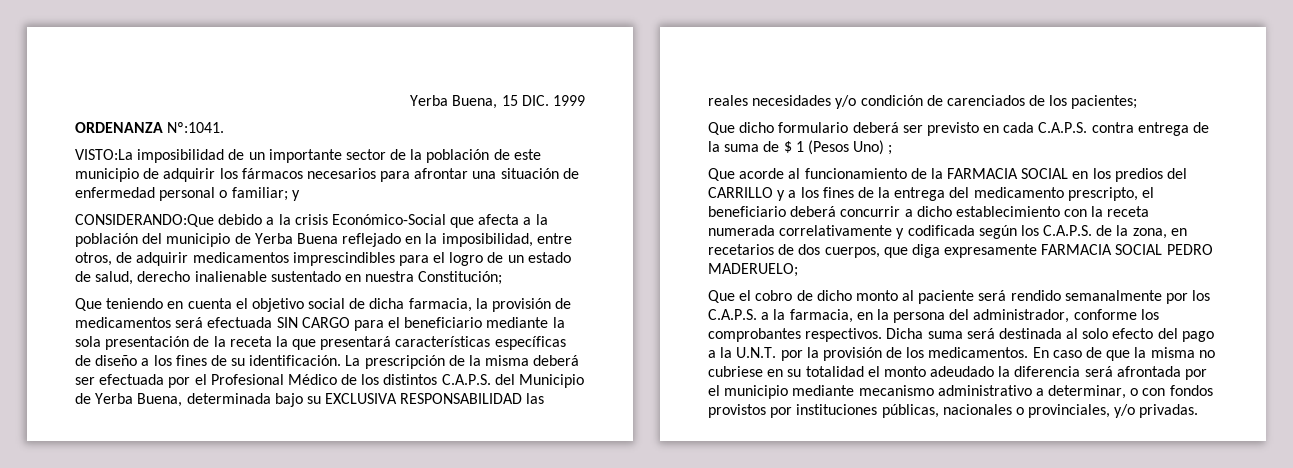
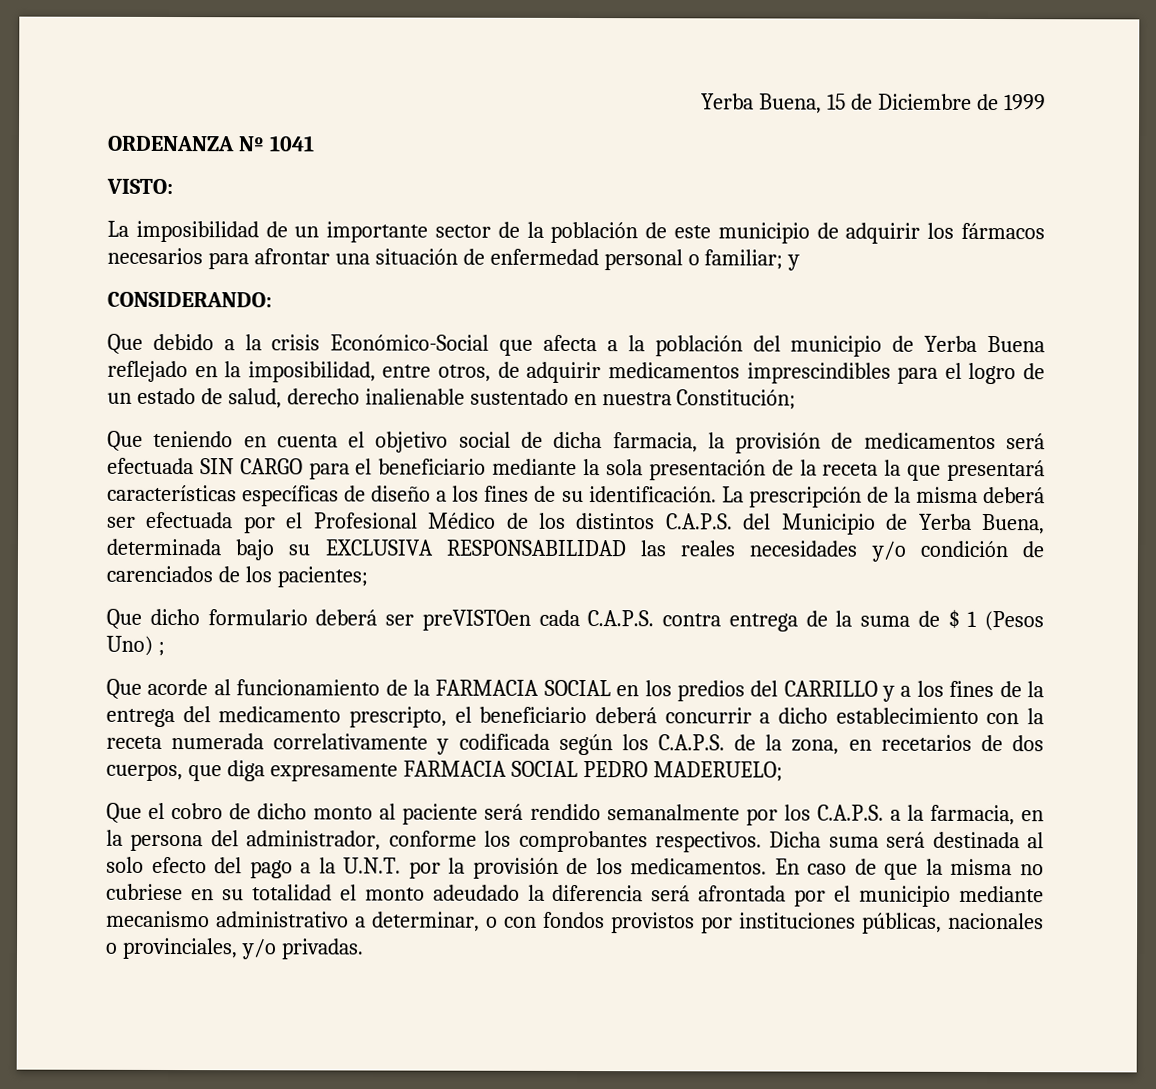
- Yerba Buena, 15 DIC. 1999
+ Yerba Buena, 15 de Diciembre de 1999
- ORDENANZA Nº:1041.
- VISTO:La imposibilidad de un importante sector de la población de este municipio de adquirir los fármacos necesarios para afrontar una situación de enfermedad personal o familiar; y
+ ORDENANZA Nº 1041
+ VISTO:
+ La imposibilidad de un importante sector de la población de este municipio de adquirir los fármacos necesarios para afrontar una situación de enfermedad personal o familiar; y
- CONSIDERANDO:Que debido a la crisis Económico-Social que afecta a la población del municipio de Yerba Buena reflejado en la imposibilidad, entre otros, de adquirir medicamentos imprescindibles para el logro de un estado de salud, derecho inalienable sustentado en nuestra Constitución;
+ CONSIDERANDO:
+ Que debido a la crisis Económico-Social que afecta a la población del municipio de Yerba Buena reflejado en la imposibilidad, entre otros, de adquirir medicamentos imprescindibles para el logro de un estado de salud, derecho inalienable sustentado en nuestra Constitución;
- Que dicho formulario deberá ser previsto en cada C.A.P.S. contra entrega de la suma de $ 1 (Pesos Uno) ;
+ Que dicho formulario deberá ser preVISTOen cada C.A.P.S. contra entrega de la suma de $ 1 (Pesos Uno) ;

